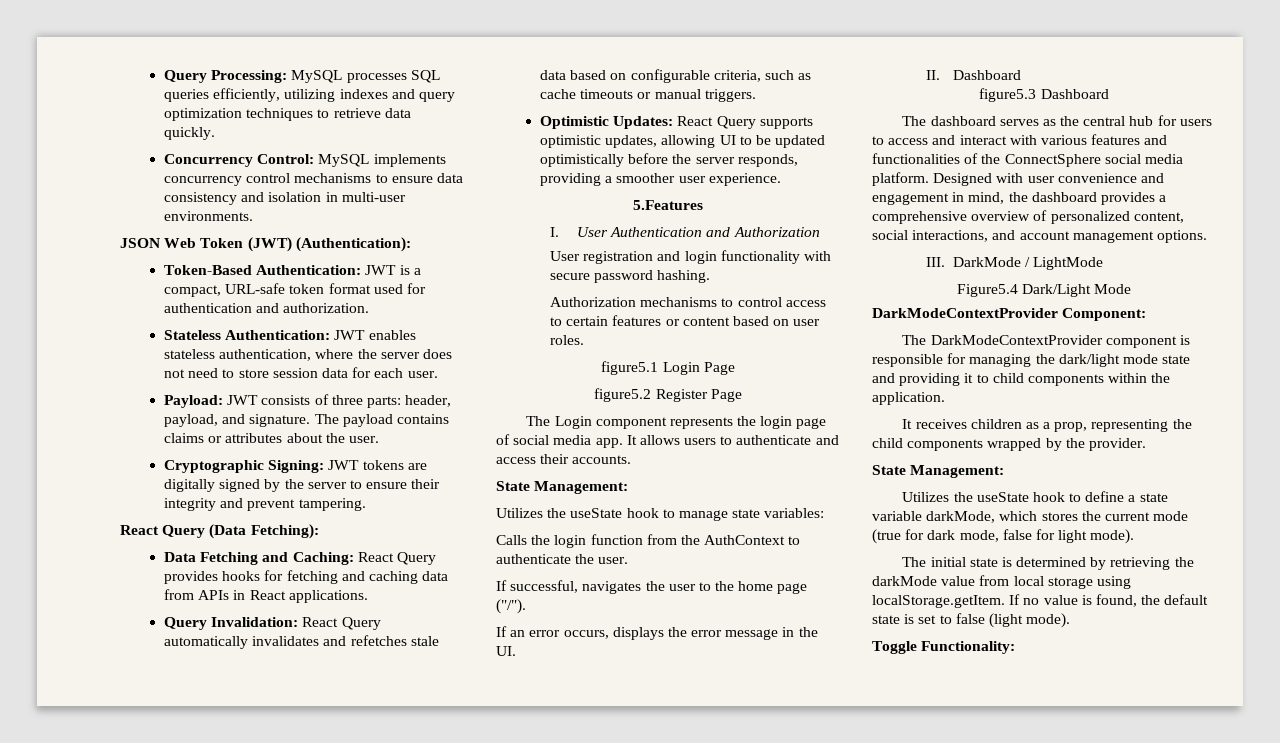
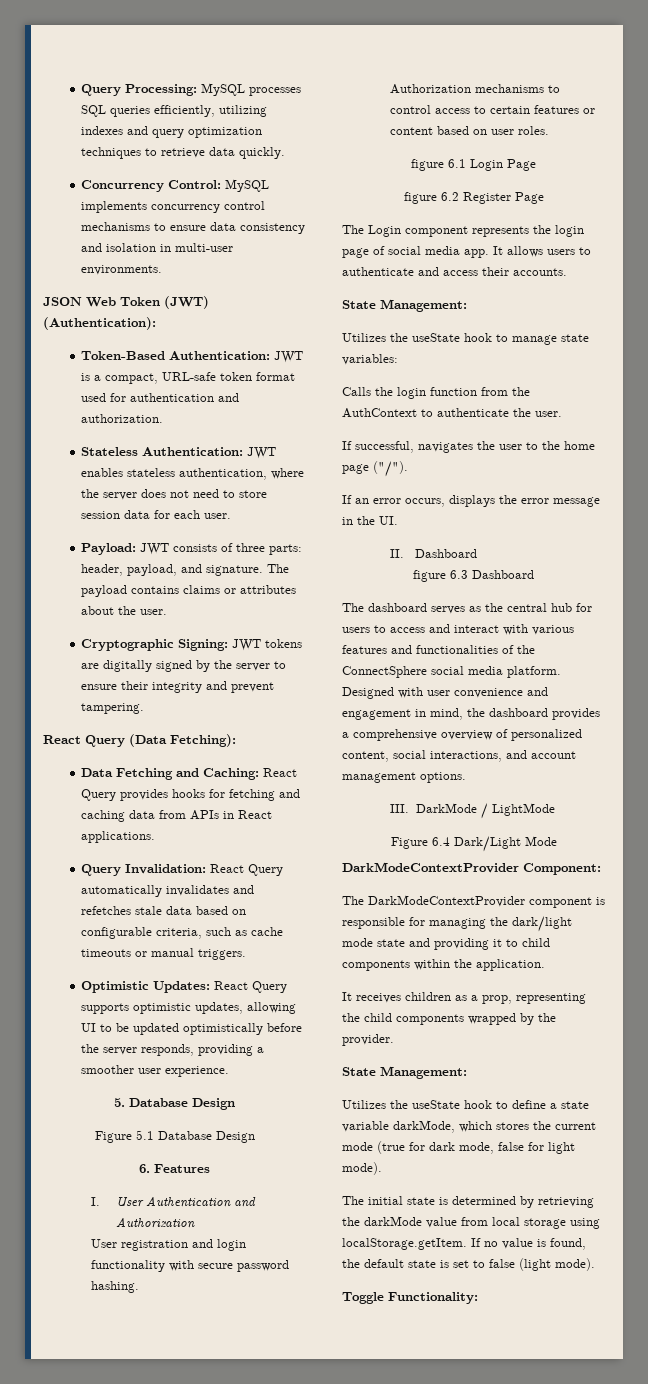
- 5.Features
+ 5. Database Design
+ Figure 5.1 Database Design
+ 6. Features
- figure5.1 Login Page
+ figure 6.1 Login Page
- figure5.2 Register Page
+ figure 6.2 Register Page
- figure5.3 Dashboard
+ figure 6.3 Dashboard
- Figure5.4 Dark/Light Mode
+ Figure 6.4 Dark/Light Mode

